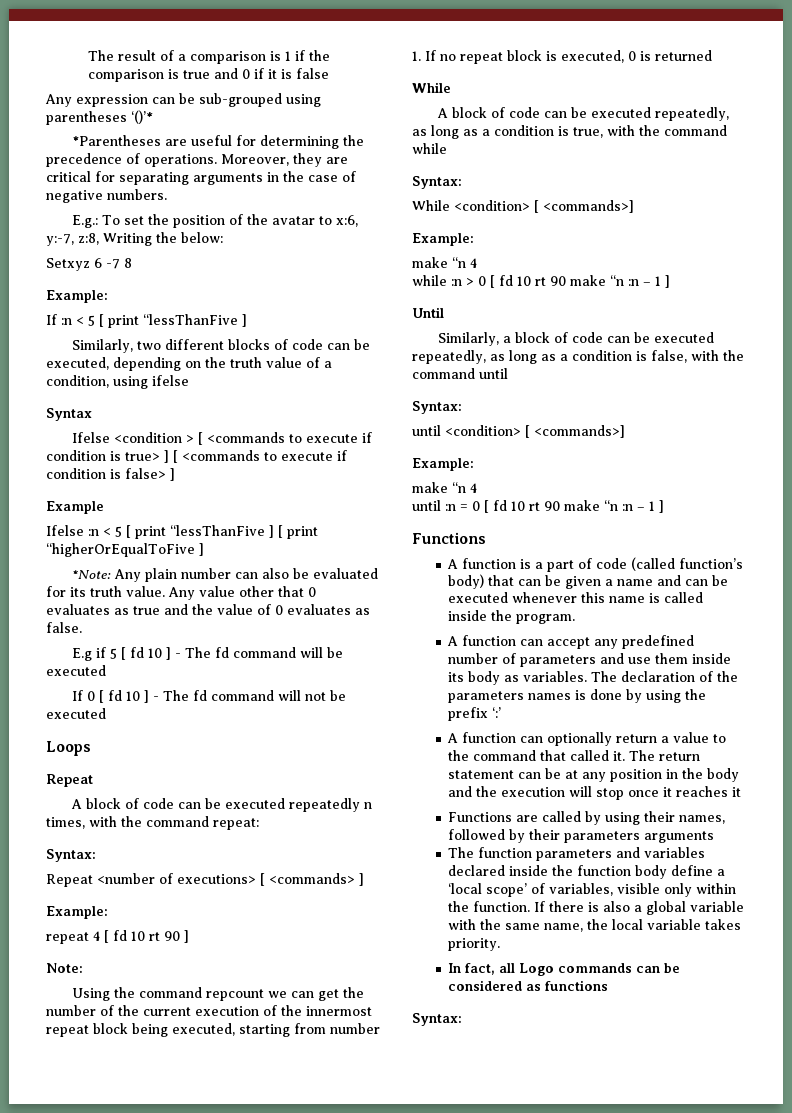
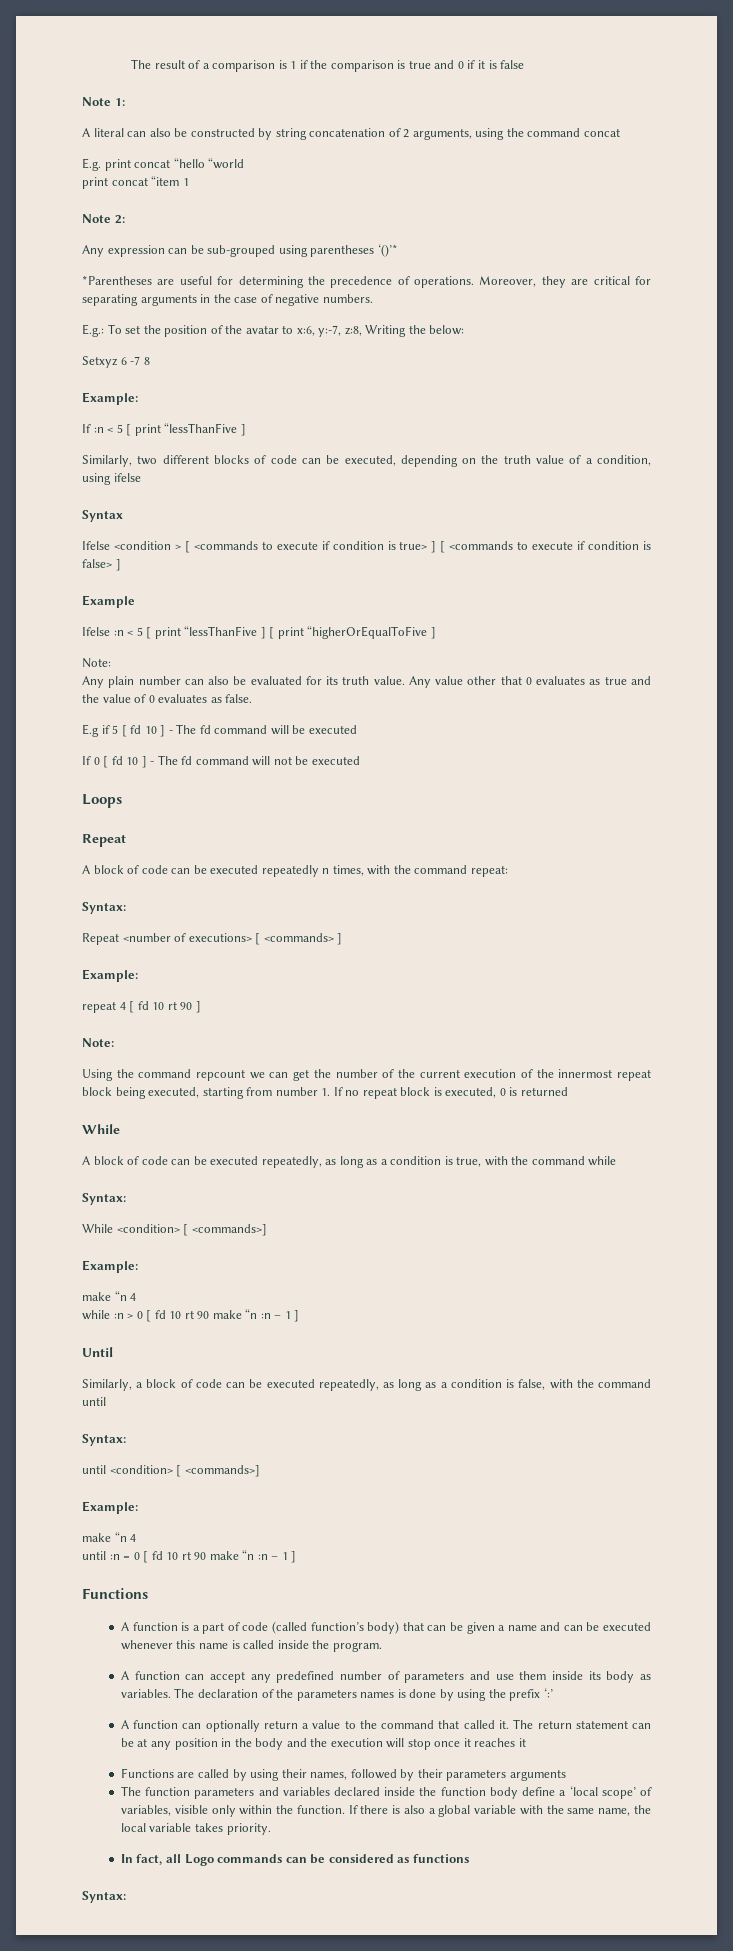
+ Note 1:
+ A literal can also be constructed by string concatenation of 2 arguments, using the command concat
+ E.g. print concat “hello “world
+ print concat “item 1
+ Note 2:
  Ifelse :n < 5 [ print “lessThanFive ] [ print “higherOrEqualToFive ]
- *Note: Any plain number can also be evaluated for its truth value.
+ Note:
+ Any plain number can also be evaluated for its truth value.

